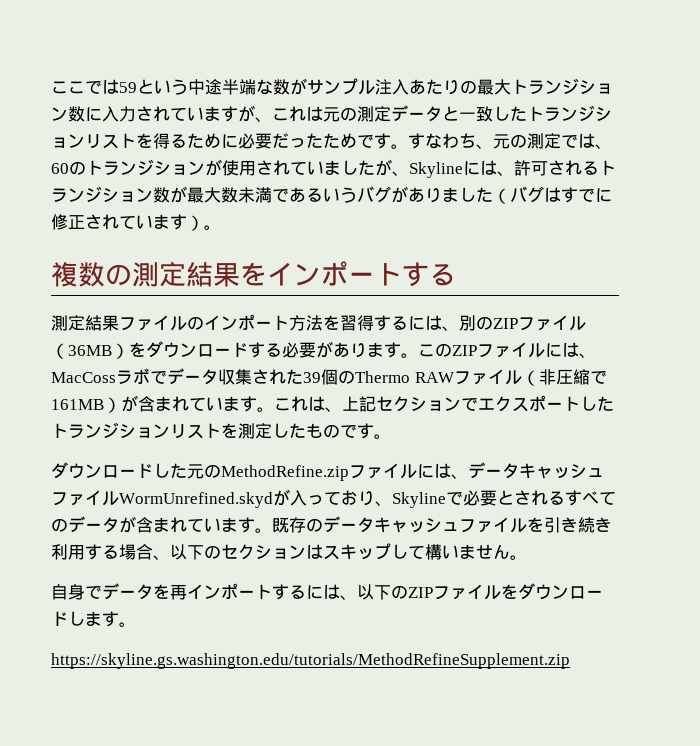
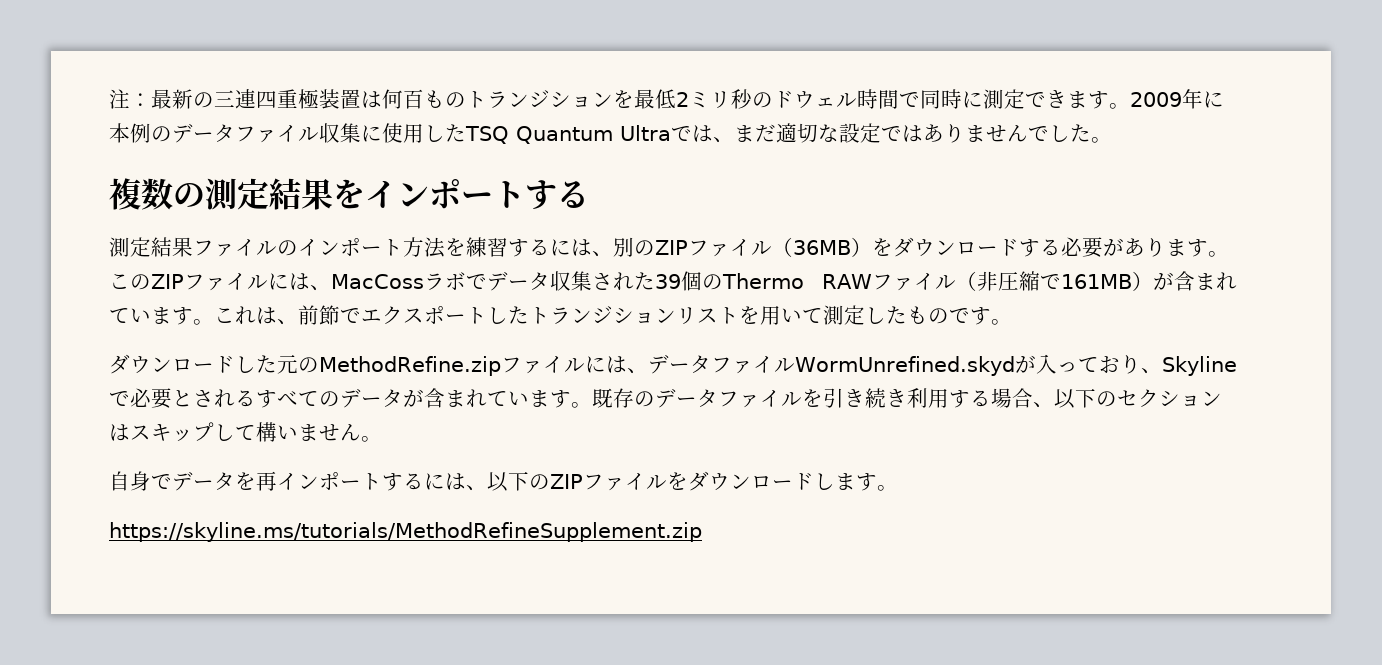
- ここでは59という中途半端な数がサンプル注入あたりの最大トランジション数に入力されていますが、これは元の測定データと一致したトランジションリストを得るために必要だったためです。すなわち、元の測定では、60のトランジションが使用されていましたが、Skylineには、許可されるトランジション数が最大数未満であるいうバグがありました（バグはすでに修正されています）。
+ 注：最新の三連四重極装置は何百ものトランジションを最低2ミリ秒のドウェル時間で同時に測定できます。2009年に本例のデータファイル収集に使用したTSQ Quantum Ultraでは、まだ適切な設定ではありませんでした。
- 測定結果ファイルのインポート方法を習得するには、別のZIPファイル（36MB）をダウンロードする必要があります。
+ 測定結果ファイルのインポート方法を練習するには、別のZIPファイル（36MB）をダウンロードする必要があります。
- これは、上記セクションでエクスポートしたトランジションリストを測定したものです。
+ これは、前節でエクスポートしたトランジションリストを用いて測定したものです。
- ダウンロードした元のMethodRefine.zipファイルには、データキャッシュファイルWormUnrefined.skydが入っており、Skylineで必要とされるすべてのデータが含まれています。
+ ダウンロードした元のMethodRefine.zipファイルには、データファイルWormUnrefined.skydが入っており、Skylineで必要とされるすべてのデータが含まれています。
- 既存のデータキャッシュファイルを引き続き利用する場合、以下のセクションはスキップして構いません。
+ 既存のデータファイルを引き続き利用する場合、以下のセクションはスキップして構いません。
- https://skyline.gs.washington.edu/tutorials/MethodRefineSupplement.zip
+ https://skyline.ms/tutorials/MethodRefineSupplement.zip

